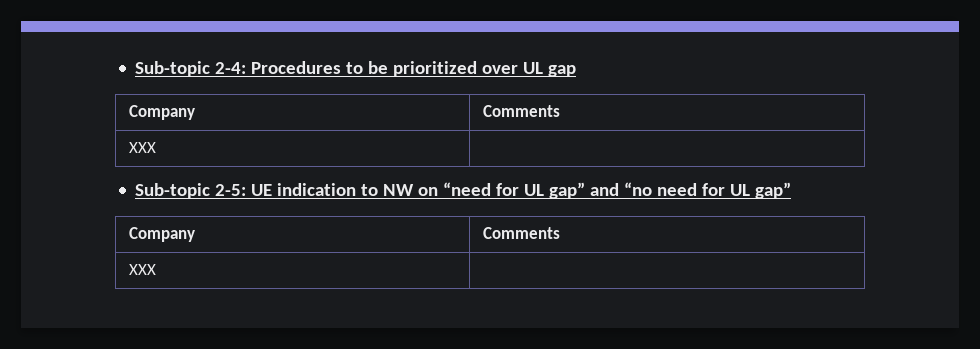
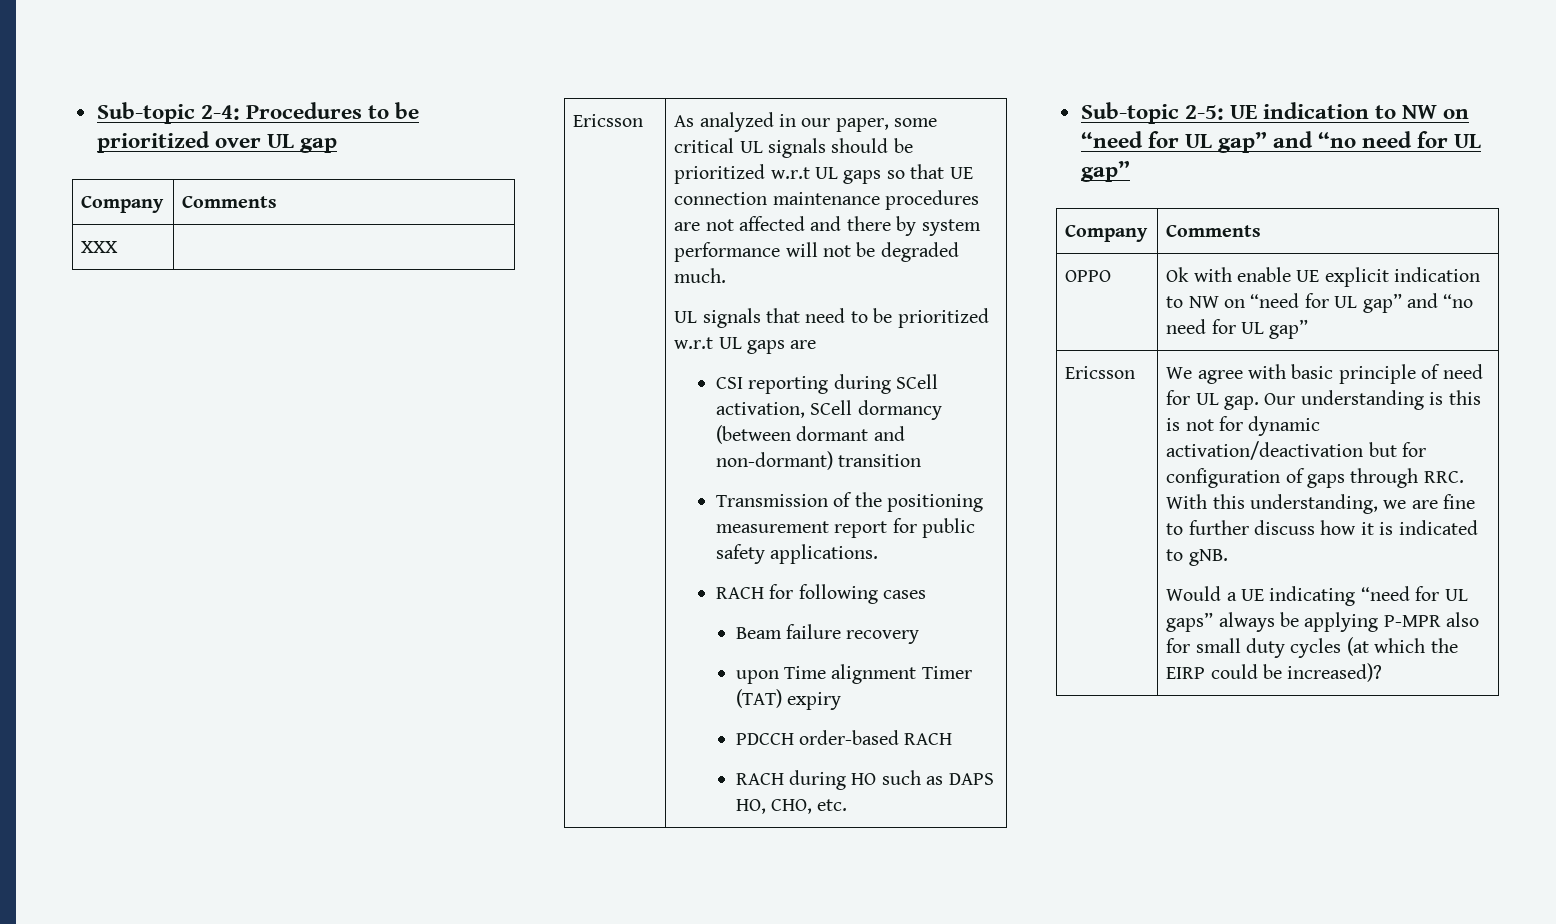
+ Ericsson | As analyzed in our paper, some critical UL signals should be prioritized w.r.t UL gaps so that UE connection maintenance procedures are not affected and there by system performance will not be degraded much.
+ UL signals that need to be prioritized w.r.t UL gaps are
+ CSI reporting during SCell activation, SCell dormancy (between dormant and non-dormant) transition
+ Transmission of the positioning measurement report for public safety applications.
+ RACH for following cases
+ Beam failure recovery
+ upon Time alignment Timer (TAT) expiry
+ PDCCH order-based RACH
+ RACH during HO such as DAPS HO, CHO, etc.
  Sub-topic 2-5: UE indication to NW on “need for UL gap” and “no need for UL gap”
  Company | Comments
- XXX |
+ OPPO | Ok with enable UE explicit indication to NW on “need for UL gap” and “no need for UL gap”
+ Ericsson | We agree with basic principle of need for UL gap. Our understanding is this is not for dynamic activation/deactivation but for configuration of gaps through RRC. With this understanding, we are fine to further discuss how it is indicated to gNB.
+ Would a UE indicating “need for UL gaps” always be applying P-MPR also for small duty cycles (at which the EIRP could be increased)?

